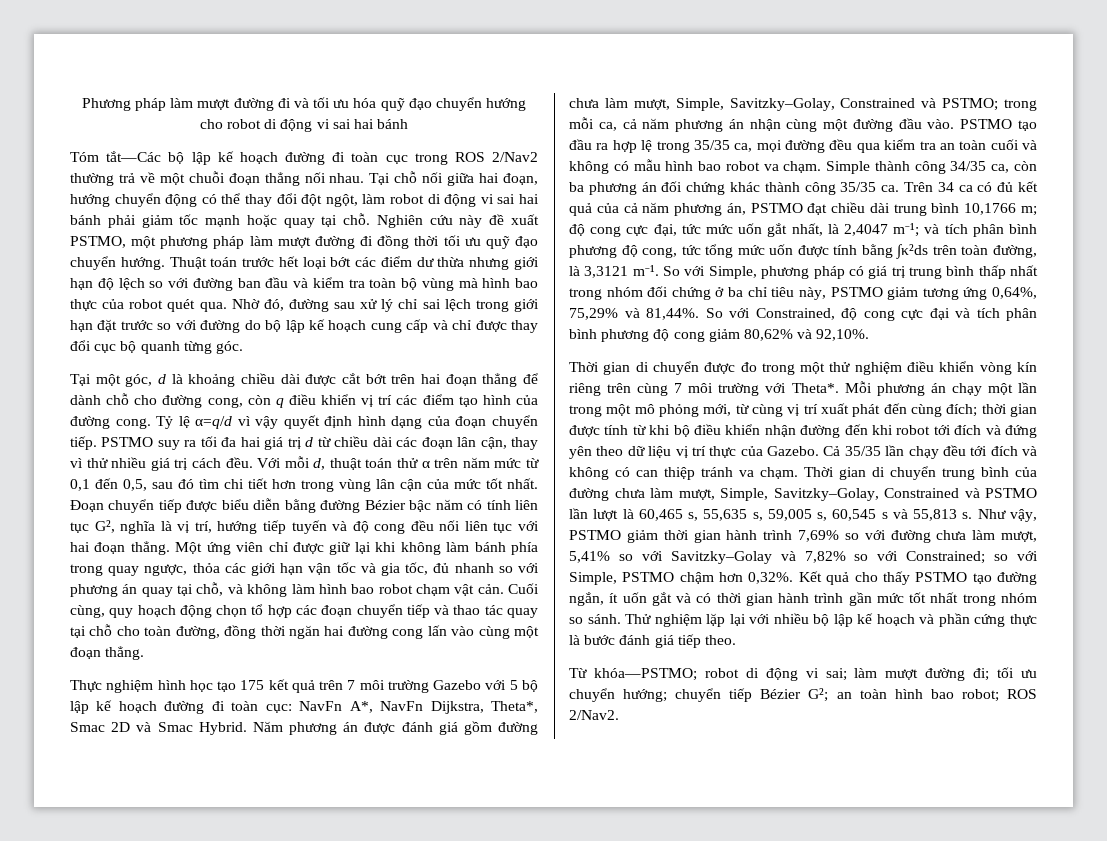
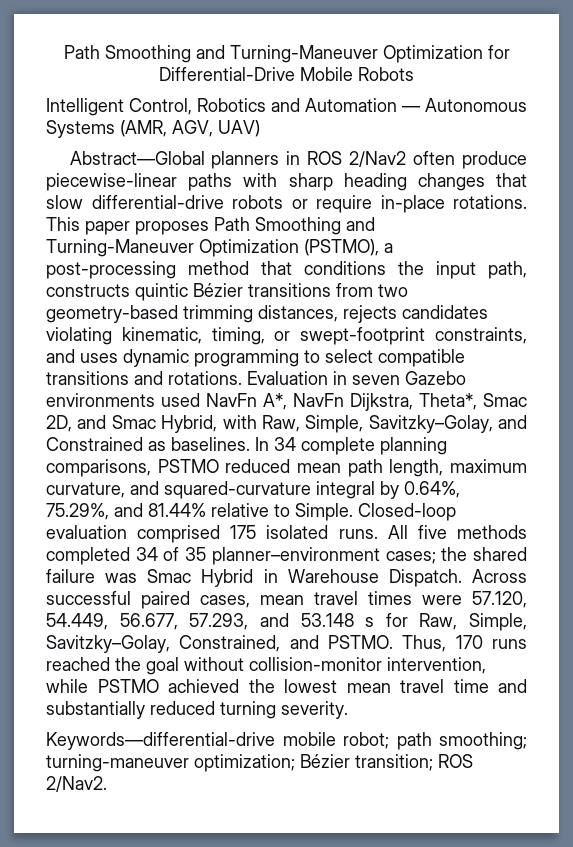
- Phương pháp làm mượt đường đi và tối ưu hóa quỹ đạo chuyển hướng cho robot di động vi sai hai bánh
- Tóm tắt—Các bộ lập kế hoạch đường đi toàn cục trong ROS 2/Nav2 thường trả về một chuỗi đoạn thẳng nối nhau. Tại chỗ nối giữa hai đoạn, hướng chuyển động có thể thay đổi đột ngột, làm robot di động vi sai hai bánh phải giảm tốc mạnh hoặc quay tại chỗ. Nghiên cứu này đề xuất PSTMO, một phương pháp làm mượt đường đi đồng thời tối ưu quỹ đạo chuyển hướng. Thuật toán trước hết loại bớt các điểm dư thừa nhưng giới hạn độ lệch so với đường ban đầu và kiểm tra toàn bộ vùng mà hình bao thực của robot quét qua. Nhờ đó, đường sau xử lý chỉ sai lệch trong giới hạn đặt trước so với đường do bộ lập kế hoạch cung cấp và chỉ được thay đổi cục bộ quanh từng góc.
- Tại một góc, d là khoảng chiều dài được cắt bớt trên hai đoạn thẳng để dành chỗ cho đường cong, còn q điều khiển vị trí các điểm tạo hình của đường cong. Tỷ lệ α=q/d vì vậy quyết định hình dạng của đoạn chuyển tiếp. PSTMO suy ra tối đa hai giá trị d từ chiều dài các đoạn lân cận, thay vì thử nhiều giá trị cách đều. Với mỗi d, thuật toán thử α trên năm mức từ 0,1 đến 0,5, sau đó tìm chi tiết hơn trong vùng lân cận của mức tốt nhất. Đoạn chuyển tiếp được biểu diễn bằng đường Bézier bậc năm có tính liên tục G², nghĩa là vị trí, hướng tiếp tuyến và độ cong đều nối liên tục với hai đoạn thẳng. Một ứng viên chỉ được giữ lại khi không làm bánh phía trong quay ngược, thỏa các giới hạn vận tốc và gia tốc, đủ nhanh so với phương án quay tại chỗ, và không làm hình bao robot chạm vật cản. Cuối cùng, quy hoạch động chọn tổ hợp các đoạn chuyển tiếp và thao tác quay tại chỗ cho toàn đường, đồng thời ngăn hai đường cong lấn vào cùng một đoạn thẳng.
- Thực nghiệm hình học tạo 175 kết quả trên 7 môi trường Gazebo với 5 bộ lập kế hoạch đường đi toàn cục: NavFn A*, NavFn Dijkstra, Theta*, Smac 2D và Smac Hybrid. Năm phương án được đánh giá gồm đường chưa làm mượt, Simple, Savitzky–Golay, Constrained và PSTMO; trong mỗi ca, cả năm phương án nhận cùng một đường đầu vào. PSTMO tạo đầu ra hợp lệ trong 35/35 ca, mọi đường đều qua kiểm tra an toàn cuối và không có mẫu hình bao robot va chạm. Simple thành công 34/35 ca, còn ba phương án đối chứng khác thành công 35/35 ca. Trên 34 ca có đủ kết quả của cả năm phương án, PSTMO đạt chiều dài trung bình 10,1766 m; độ cong cực đại, tức mức uốn gắt nhất, là 2,4047 m⁻¹; và tích phân bình phương độ cong, tức tổng mức uốn được tính bằng ∫κ²ds trên toàn đường, là 3,3121 m⁻¹. So với Simple, phương pháp có giá trị trung bình thấp nhất trong nhóm đối chứng ở ba chỉ tiêu này, PSTMO giảm tương ứng 0,64%, 75,29% và 81,44%. So với Constrained, độ cong cực đại và tích phân bình phương độ cong giảm 80,62% và 92,10%.
- Thời gian di chuyển được đo trong một thử nghiệm điều khiển vòng kín riêng trên cùng 7 môi trường với Theta*. Mỗi phương án chạy một lần trong một mô phỏng mới, từ cùng vị trí xuất phát đến cùng đích; thời gian được tính từ khi bộ điều khiển nhận đường đến khi robot tới đích và đứng yên theo dữ liệu vị trí thực của Gazebo. Cả 35/35 lần chạy đều tới đích và không có can thiệp tránh va chạm. Thời gian di chuyển trung bình của đường chưa làm mượt, Simple, Savitzky–Golay, Constrained và PSTMO lần lượt là 60,465 s, 55,635 s, 59,005 s, 60,545 s và 55,813 s. Như vậy, PSTMO giảm thời gian hành trình 7,69% so với đường chưa làm mượt, 5,41% so với Savitzky–Golay và 7,82% so với Constrained; so với Simple, PSTMO chậm hơn 0,32%. Kết quả cho thấy PSTMO tạo đường ngắn, ít uốn gắt và có thời gian hành trình gần mức tốt nhất trong nhóm so sánh. Thử nghiệm lặp lại với nhiều bộ lập kế hoạch và phần cứng thực là bước đánh giá tiếp theo.
- Từ khóa—PSTMO; robot di động vi sai; làm mượt đường đi; tối ưu chuyển hướng; chuyển tiếp Bézier G²; an toàn hình bao robot; ROS 2/Nav2.
+ Path Smoothing and Turning-Maneuver Optimization for Differential-Drive Mobile Robots
+ Intelligent Control, Robotics and Automation — Autonomous Systems (AMR, AGV, UAV)
+ Abstract—Global planners in ROS 2/Nav2 often produce piecewise-linear paths with sharp heading changes that slow differential-drive robots or require in-place rotations. This paper proposes Path Smoothing and Turning-Maneuver Optimization (PSTMO), a post-processing method that conditions the input path, constructs quintic Bézier transitions from two geometry-based trimming distances, rejects candidates violating kinematic, timing, or swept-footprint constraints, and uses dynamic programming to select compatible transitions and rotations. Evaluation in seven Gazebo environments used NavFn A*, NavFn Dijkstra, Theta*, Smac 2D, and Smac Hybrid, with Raw, Simple, Savitzky–Golay, and Constrained as baselines. In 34 complete planning comparisons, PSTMO reduced mean path length, maximum curvature, and squared-curvature integral by 0.64%, 75.29%, and 81.44% relative to Simple. Closed-loop evaluation comprised 175 isolated runs. All five methods completed 34 of 35 planner–environment cases; the shared failure was Smac Hybrid in Warehouse Dispatch. Across successful paired cases, mean travel times were 57.120, 54.449, 56.677, 57.293, and 53.148 s for Raw, Simple, Savitzky–Golay, Constrained, and PSTMO. Thus, 170 runs reached the goal without collision-monitor intervention, while PSTMO achieved the lowest mean travel time and substantially reduced turning severity.
+ Keywords—differential-drive mobile robot; path smoothing; turning-maneuver optimization; Bézier transition; ROS 2/Nav2.

